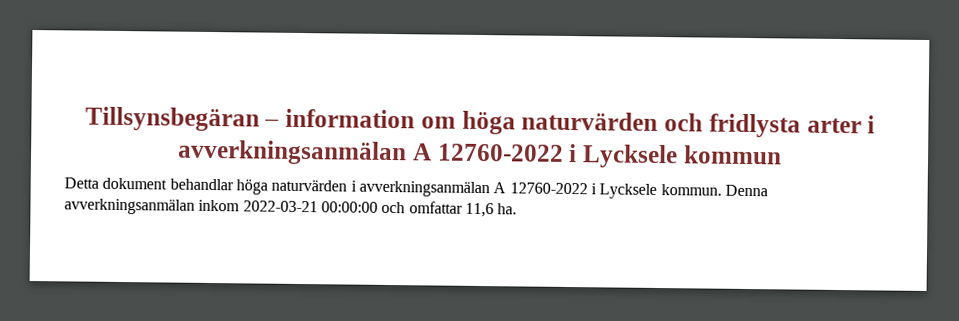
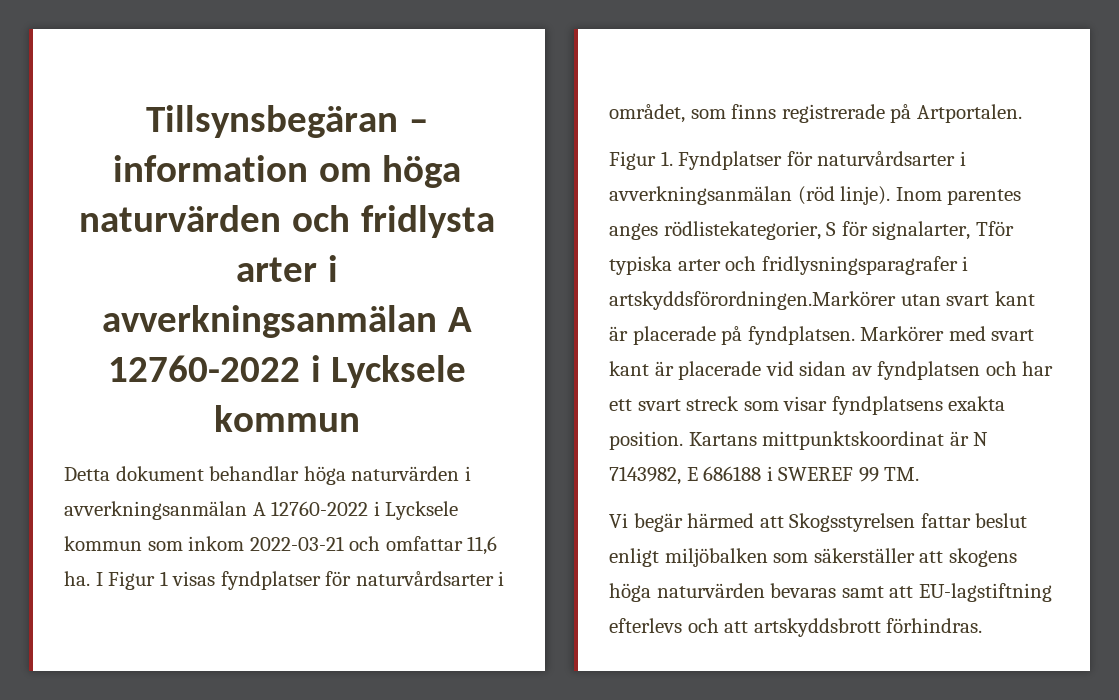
- Detta dokument behandlar höga naturvärden i avverkningsanmälan A 12760-2022 i Lycksele kommun. Denna avverkningsanmälan inkom 2022-03-21 00:00:00 och omfattar 11,6 ha.
+ Detta dokument behandlar höga naturvärden i avverkningsanmälan A 12760-2022 i Lycksele kommun som inkom 2022-03-21 och omfattar 11,6 ha.
+ I Figur 1 visas fyndplatser för naturvårdsarter i området, som finns registrerade på Artportalen.
+ Figur 1. Fyndplatser för naturvårdsarter i avverkningsanmälan (röd linje). Inom parentes anges rödlistekategorier, S för signalarter, Tför typiska arter och fridlysningsparagrafer i artskyddsförordningen.Markörer utan svart kant är placerade på fyndplatsen. Markörer med svart kant är placerade vid sidan av fyndplatsen och har ett svart streck som visar fyndplatsens exakta position. Kartans mittpunktskoordinat är N 7143982, E 686188 i SWEREF 99 TM.
+ Vi begär härmed att Skogsstyrelsen fattar beslut enligt miljöbalken som säkerställer att skogens höga naturvärden bevaras samt att EU-lagstiftning efterlevs och att artskyddsbrott förhindras.

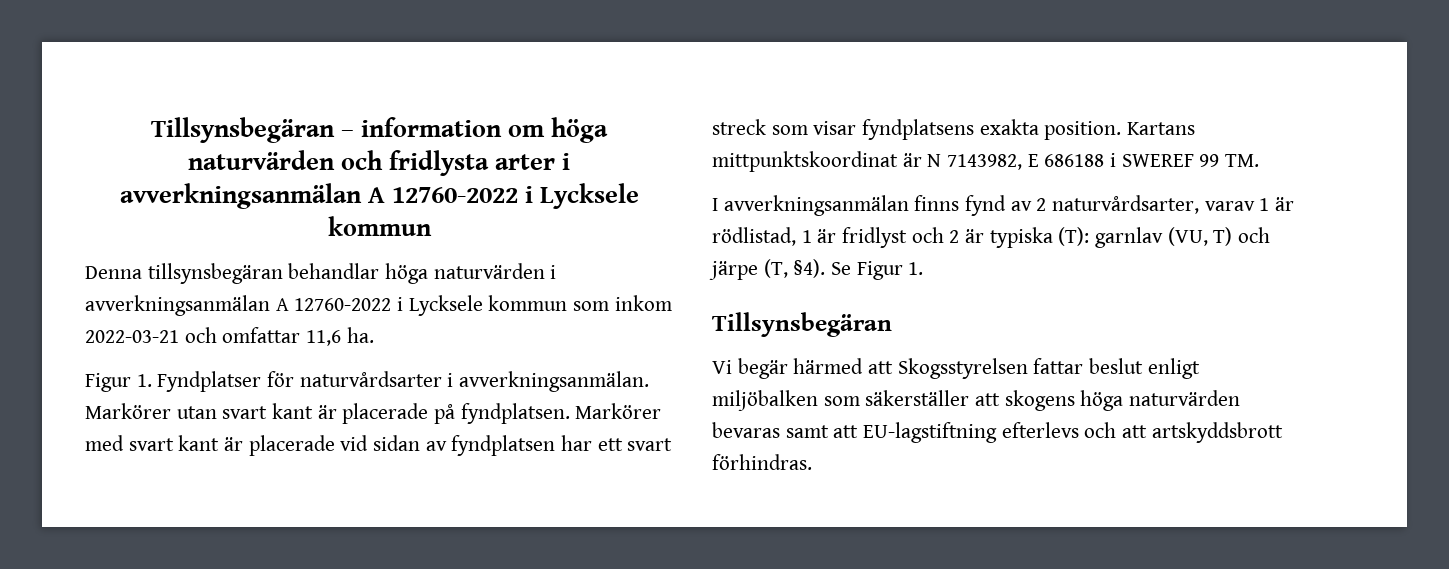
- Detta dokument behandlar höga naturvärden i avverkningsanmälan A 12760-2022 i Lycksele kommun som inkom 2022-03-21 och omfattar 11,6 ha. I Figur 1 visas fyndplatser för naturvårdsarter i området, som finns registrerade på Artportalen.
+ Denna tillsynsbegäran behandlar höga naturvärden i avverkningsanmälan A 12760-2022 i Lycksele kommun som inkom 2022-03-21 och omfattar 11,6 ha.
- Figur 1. Fyndplatser för naturvårdsarter i avverkningsanmälan (röd linje). Inom parentes anges rödlistekategorier, S för signalarter, Tför typiska arter och fridlysningsparagrafer i artskyddsförordningen.Markörer utan svart kant är placerade på fyndplatsen.
+ Figur 1. Fyndplatser för naturvårdsarter i avverkningsanmälan. Markörer utan svart kant är placerade på fyndplatsen.
- Markörer med svart kant är placerade vid sidan av fyndplatsen och har ett svart streck som visar fyndplatsens exakta position.
+ Markörer med svart kant är placerade vid sidan av fyndplatsen har ett svart streck som visar fyndplatsens exakta position.
+ I avverkningsanmälan finns fynd av 2 naturvårdsarter, varav 1 är rödlistad, 1 är fridlyst och 2 är typiska (T): garnlav (VU, T) och järpe (T, §4). Se Figur 1.
+ Tillsynsbegäran

